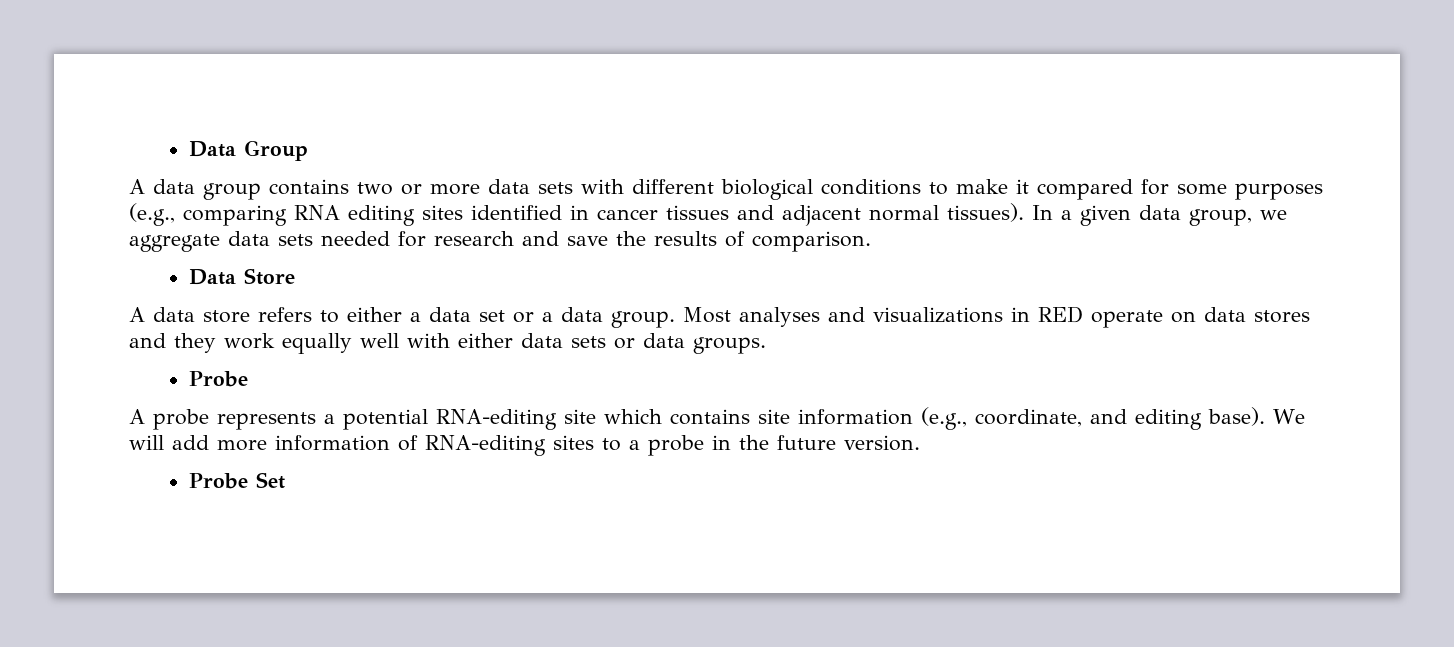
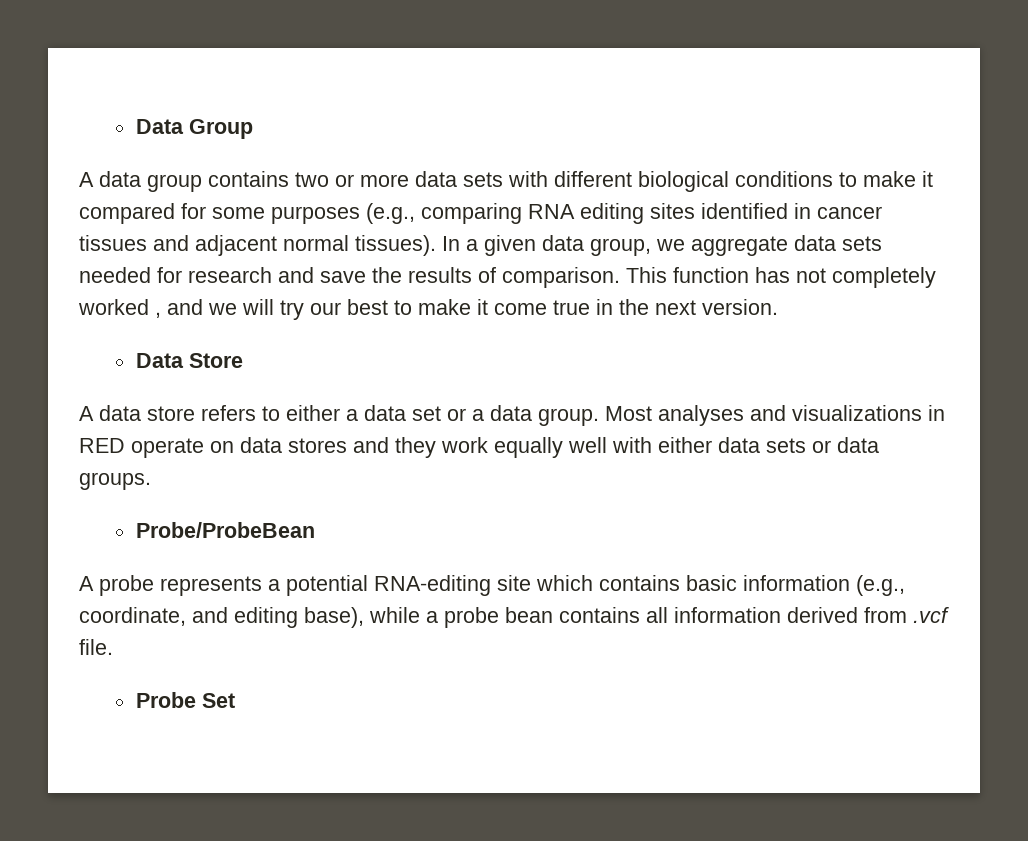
+ This function has not completely worked , and we will try our best to make it come true in the next version.
  Most analyses and visualizations in RED operate on data stores and they work equally well with either data sets or data groups.
- Probe
+ Probe/ProbeBean
- A probe represents a potential RNA-editing site which contains site information (e.g., coordinate, and editing base). We will add more information of RNA-editing sites to a probe in the future version.
+ A probe represents a potential RNA-editing site which contains basic information (e.g., coordinate, and editing base), while a probe bean contains all information derived from .vcf file.

